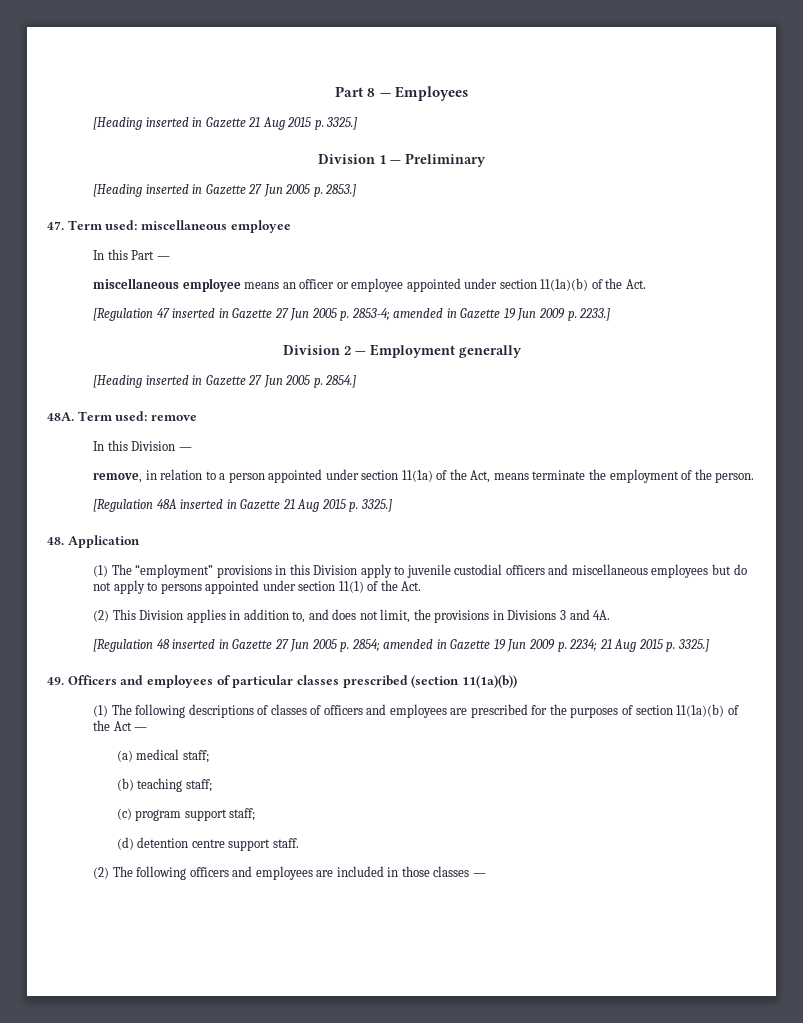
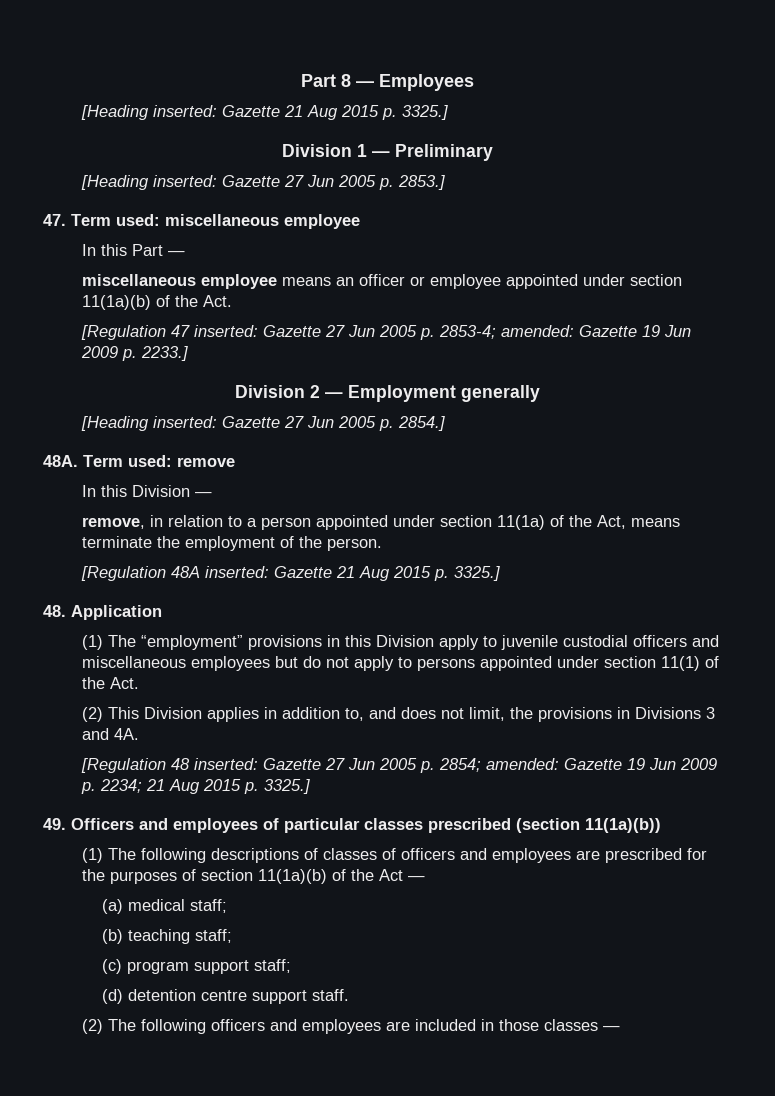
- [Heading inserted in Gazette 21 Aug 2015 p. 3325.]
+ [Heading inserted: Gazette 21 Aug 2015 p. 3325.]
- [Heading inserted in Gazette 27 Jun 2005 p. 2853.]
+ [Heading inserted: Gazette 27 Jun 2005 p. 2853.]
- [Regulation 47 inserted in Gazette 27 Jun 2005 p. 2853-4; amended in Gazette 19 Jun 2009 p. 2233.]
+ [Regulation 47 inserted: Gazette 27 Jun 2005 p. 2853-4; amended: Gazette 19 Jun 2009 p. 2233.]
- [Heading inserted in Gazette 27 Jun 2005 p. 2854.]
+ [Heading inserted: Gazette 27 Jun 2005 p. 2854.]
- [Regulation 48A inserted in Gazette 21 Aug 2015 p. 3325.]
+ [Regulation 48A inserted: Gazette 21 Aug 2015 p. 3325.]
- [Regulation 48 inserted in Gazette 27 Jun 2005 p. 2854; amended in Gazette 19 Jun 2009 p. 2234; 21 Aug 2015 p. 3325.]
+ [Regulation 48 inserted: Gazette 27 Jun 2005 p. 2854; amended: Gazette 19 Jun 2009 p. 2234; 21 Aug 2015 p. 3325.]

